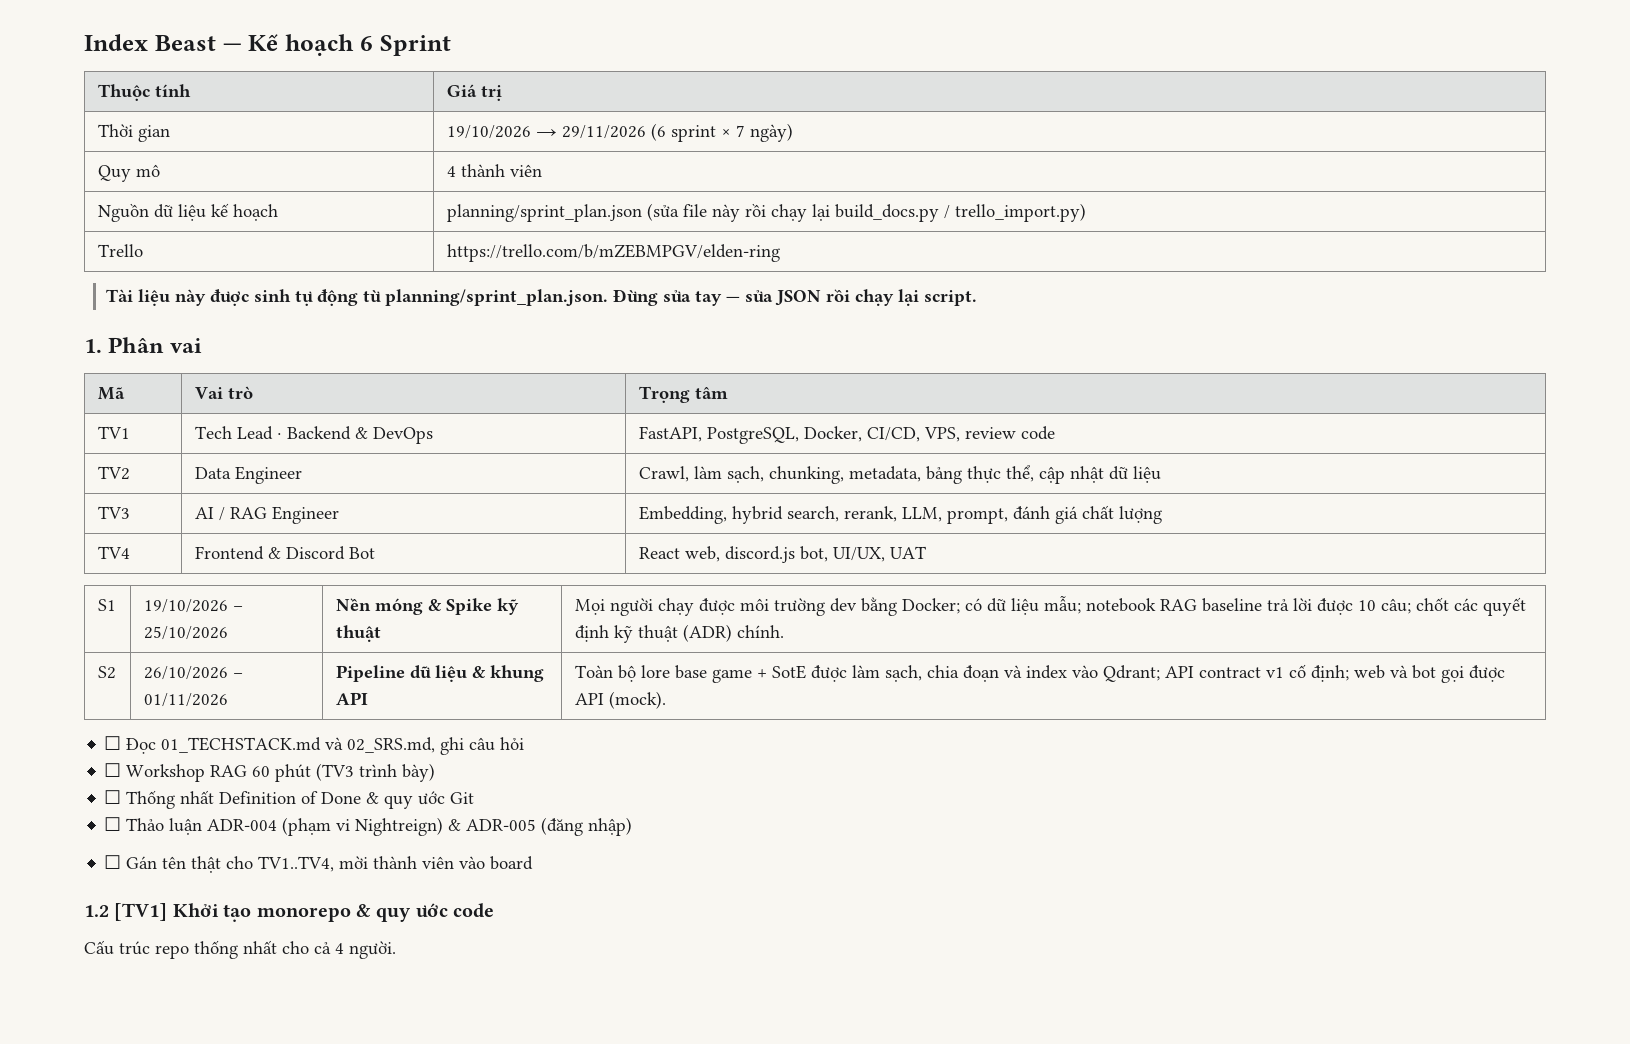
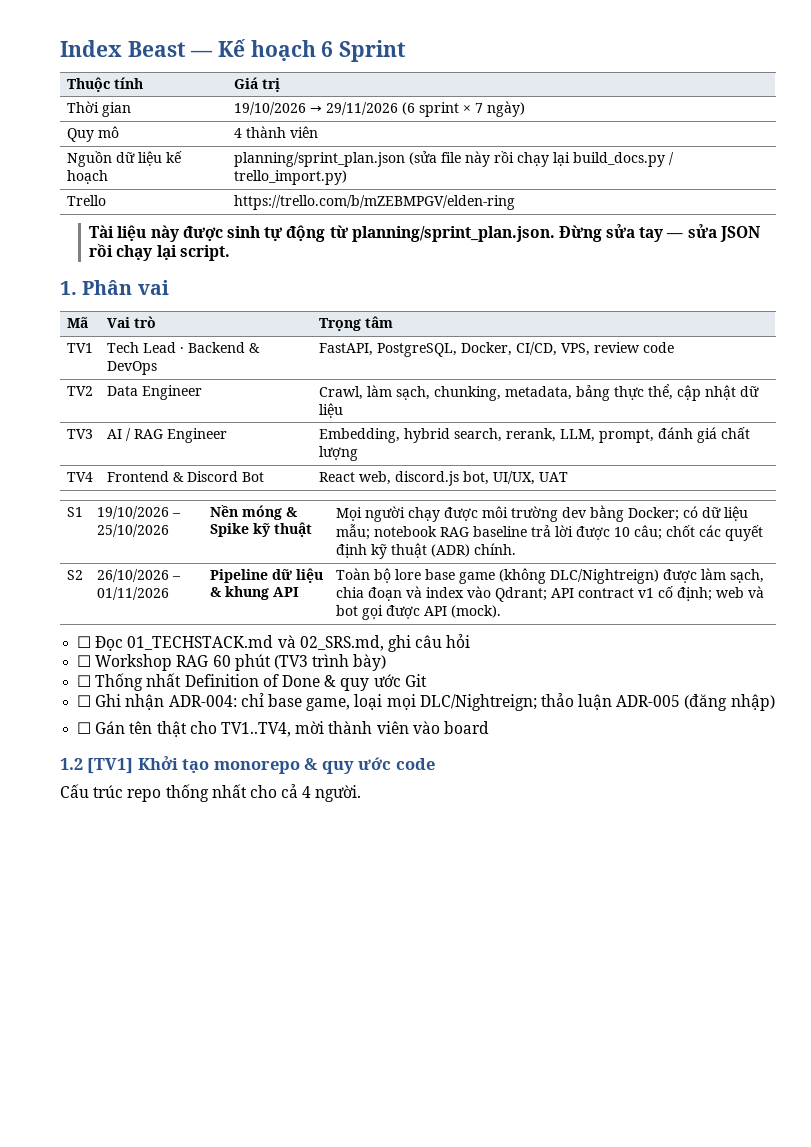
- S2 | 26/10/2026 – 01/11/2026 | Pipeline dữ liệu & khung API | Toàn bộ lore base game + SotE được làm sạch, chia đoạn và index vào Qdrant; API contract v1 cố định; web và bot gọi được API (mock).
+ S2 | 26/10/2026 – 01/11/2026 | Pipeline dữ liệu & khung API | Toàn bộ lore base game (không DLC/Nightreign) được làm sạch, chia đoạn và index vào Qdrant; API contract v1 cố định; web và bot gọi được API (mock).
- ☐ Thảo luận ADR-004 (phạm vi Nightreign) & ADR-005 (đăng nhập)
+ ☐ Ghi nhận ADR-004: chỉ base game, loại mọi DLC/Nightreign; thảo luận ADR-005 (đăng nhập)

